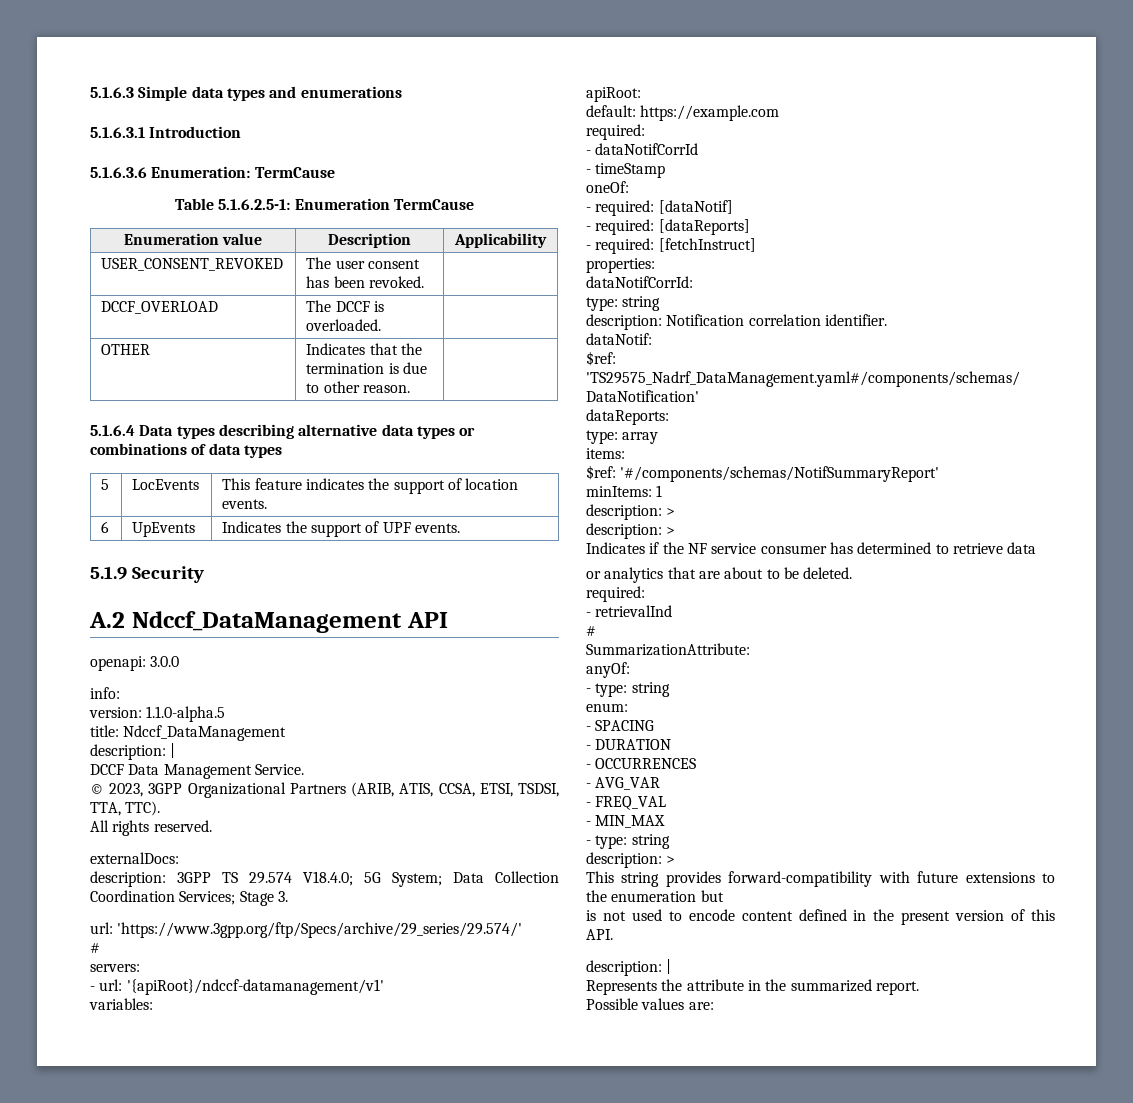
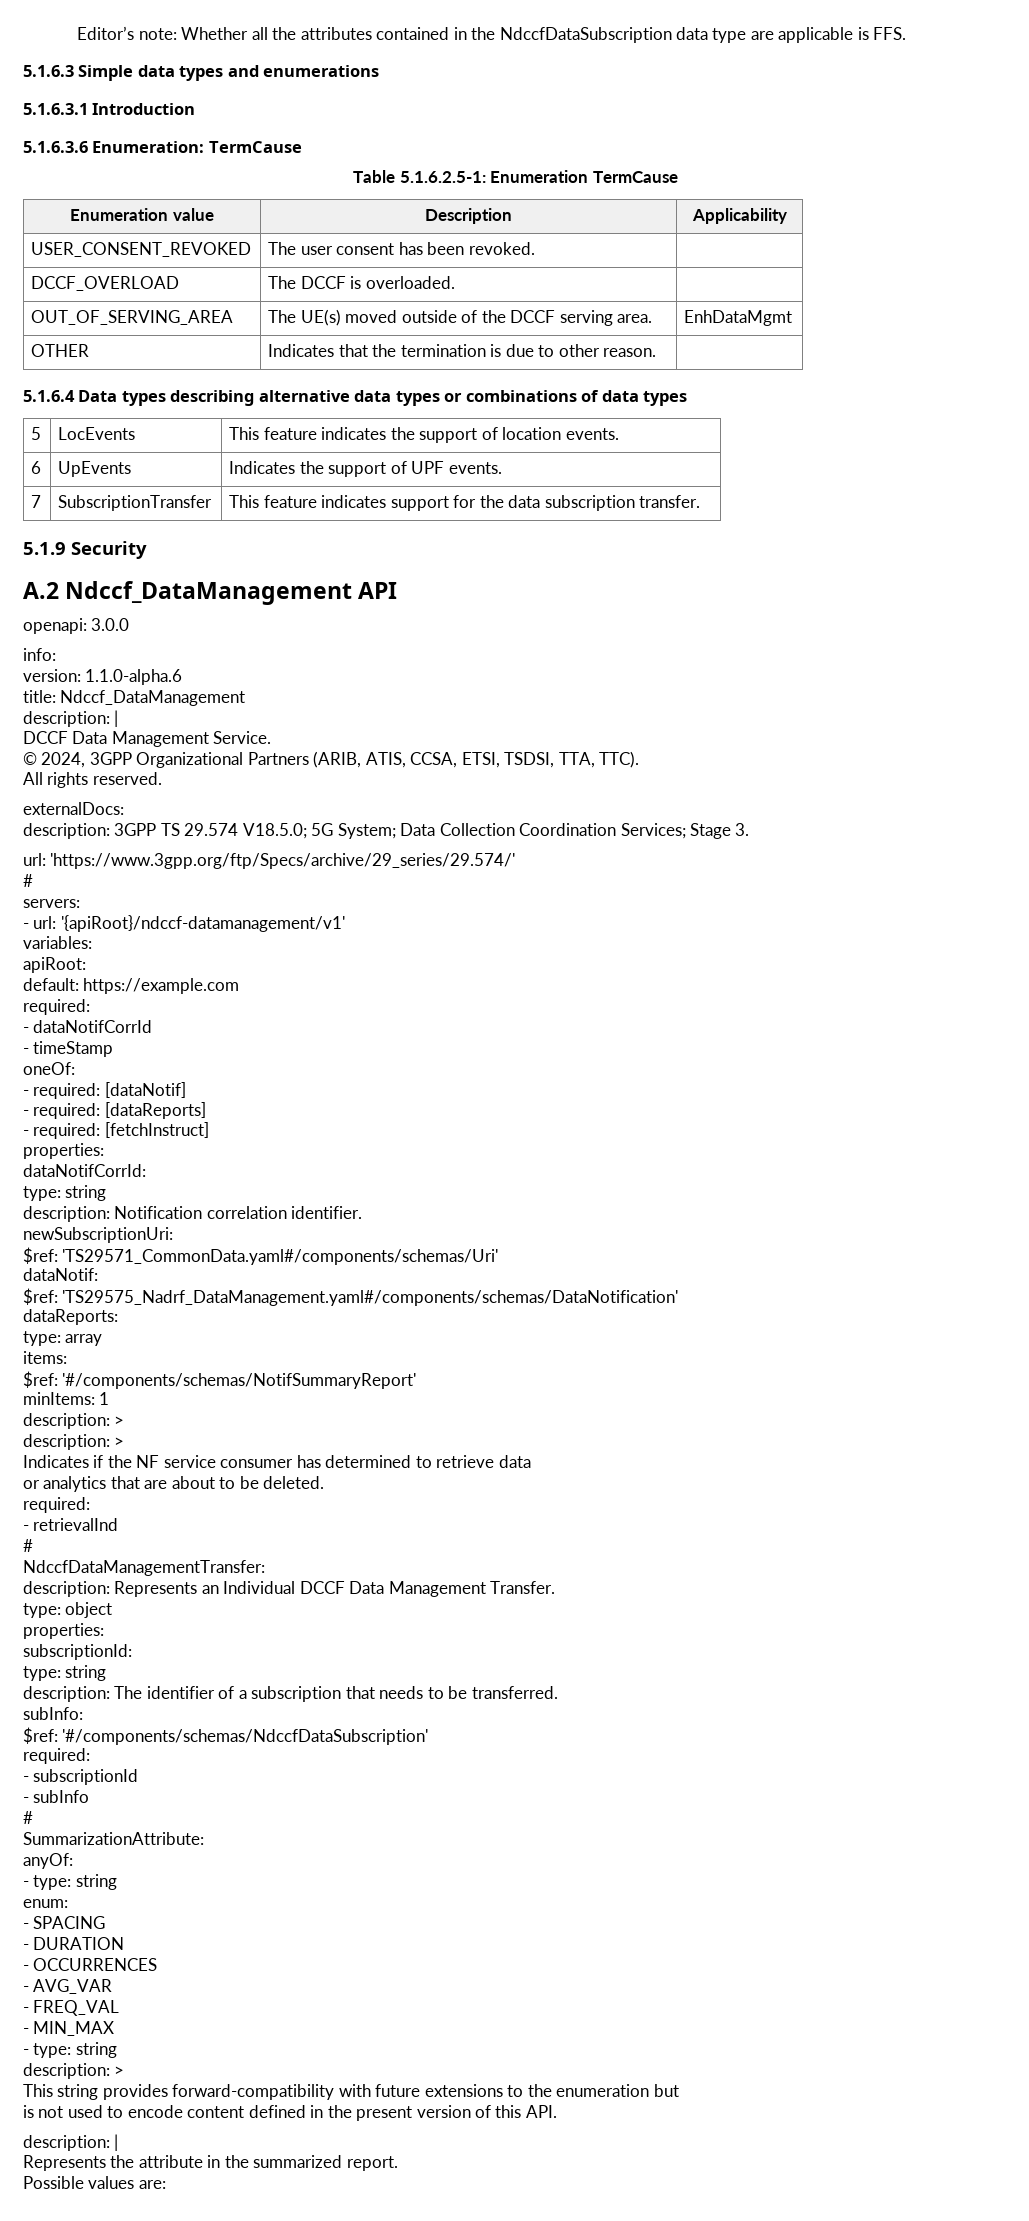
+ Editor’s note: Whether all the attributes contained in the NdccfDataSubscription data type are applicable is FFS.
+ OUT_OF_SERVING_AREA | The UE(s) moved outside of the DCCF serving area. | EnhDataMgmt
+ 7 | SubscriptionTransfer | This feature indicates support for the data subscription transfer.
- version: 1.1.0-alpha.5
+ version: 1.1.0-alpha.6
- © 2023, 3GPP Organizational Partners (ARIB, ATIS, CCSA, ETSI, TSDSI, TTA, TTC).
+ © 2024, 3GPP Organizational Partners (ARIB, ATIS, CCSA, ETSI, TSDSI, TTA, TTC).
- description: 3GPP TS 29.574 V18.4.0; 5G System; Data Collection Coordination Services; Stage 3.
+ description: 3GPP TS 29.574 V18.5.0; 5G System; Data Collection Coordination Services; Stage 3.
+ newSubscriptionUri:
+ $ref: 'TS29571_CommonData.yaml#/components/schemas/Uri'
+ NdccfDataManagementTransfer:
+ description: Represents an Individual DCCF Data Management Transfer.
+ type: object
+ properties:
+ subscriptionId:
+ type: string
+ description: The identifier of a subscription that needs to be transferred.
+ subInfo:
+ $ref: '#/components/schemas/NdccfDataSubscription'
+ required:
+ - subscriptionId
+ - subInfo
+ #

